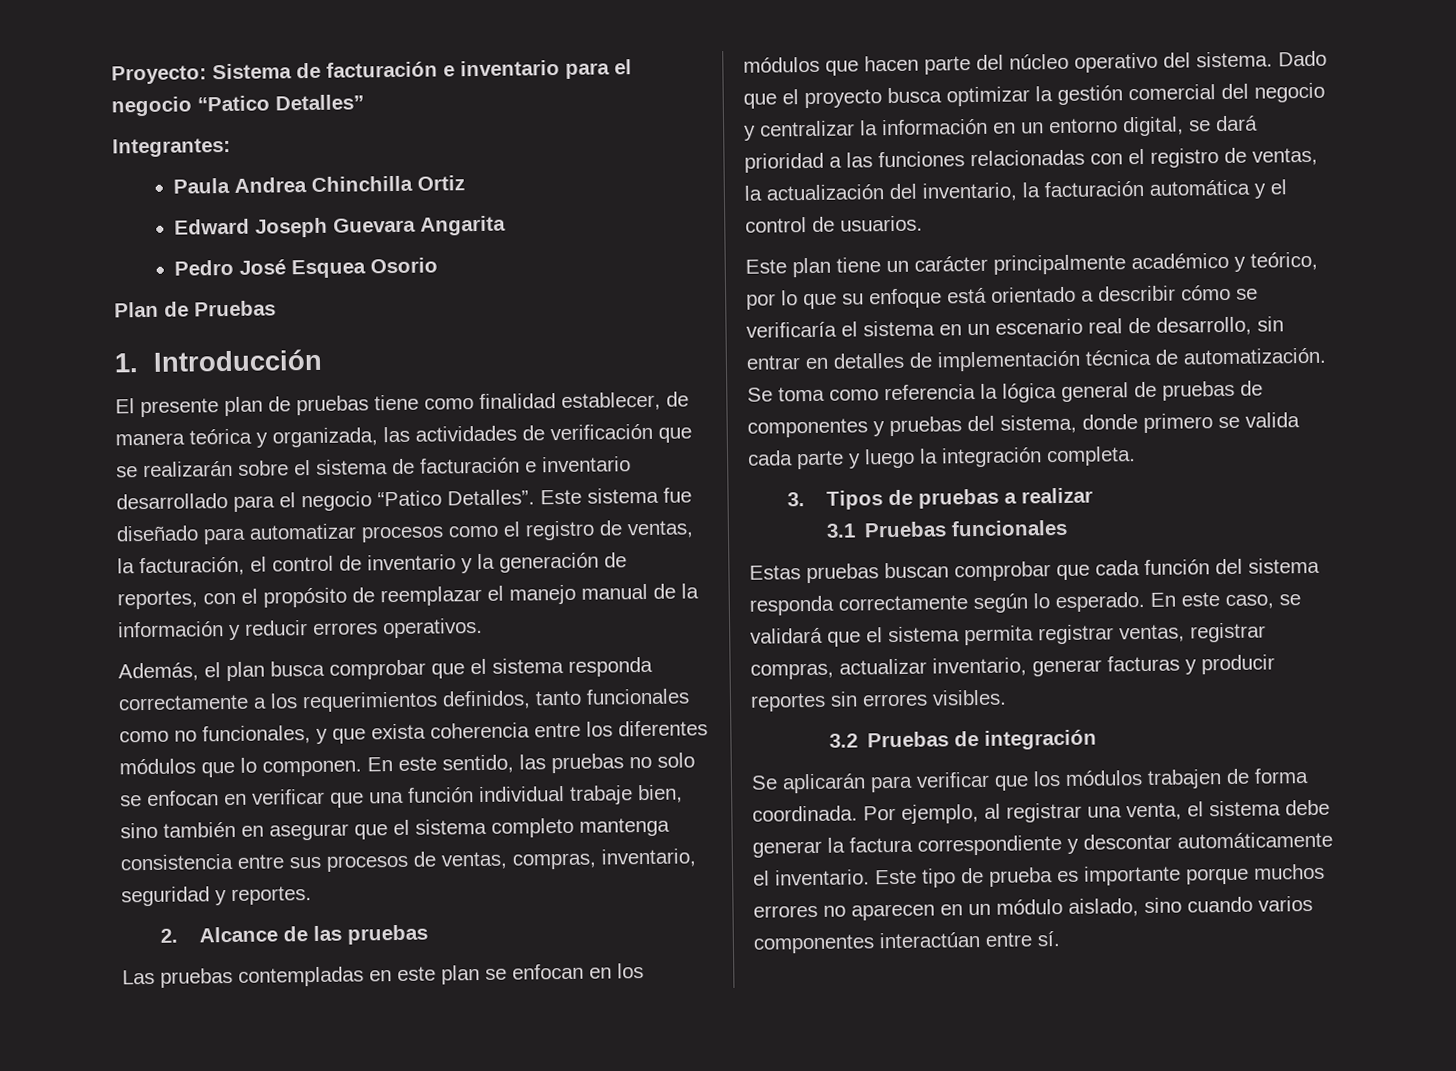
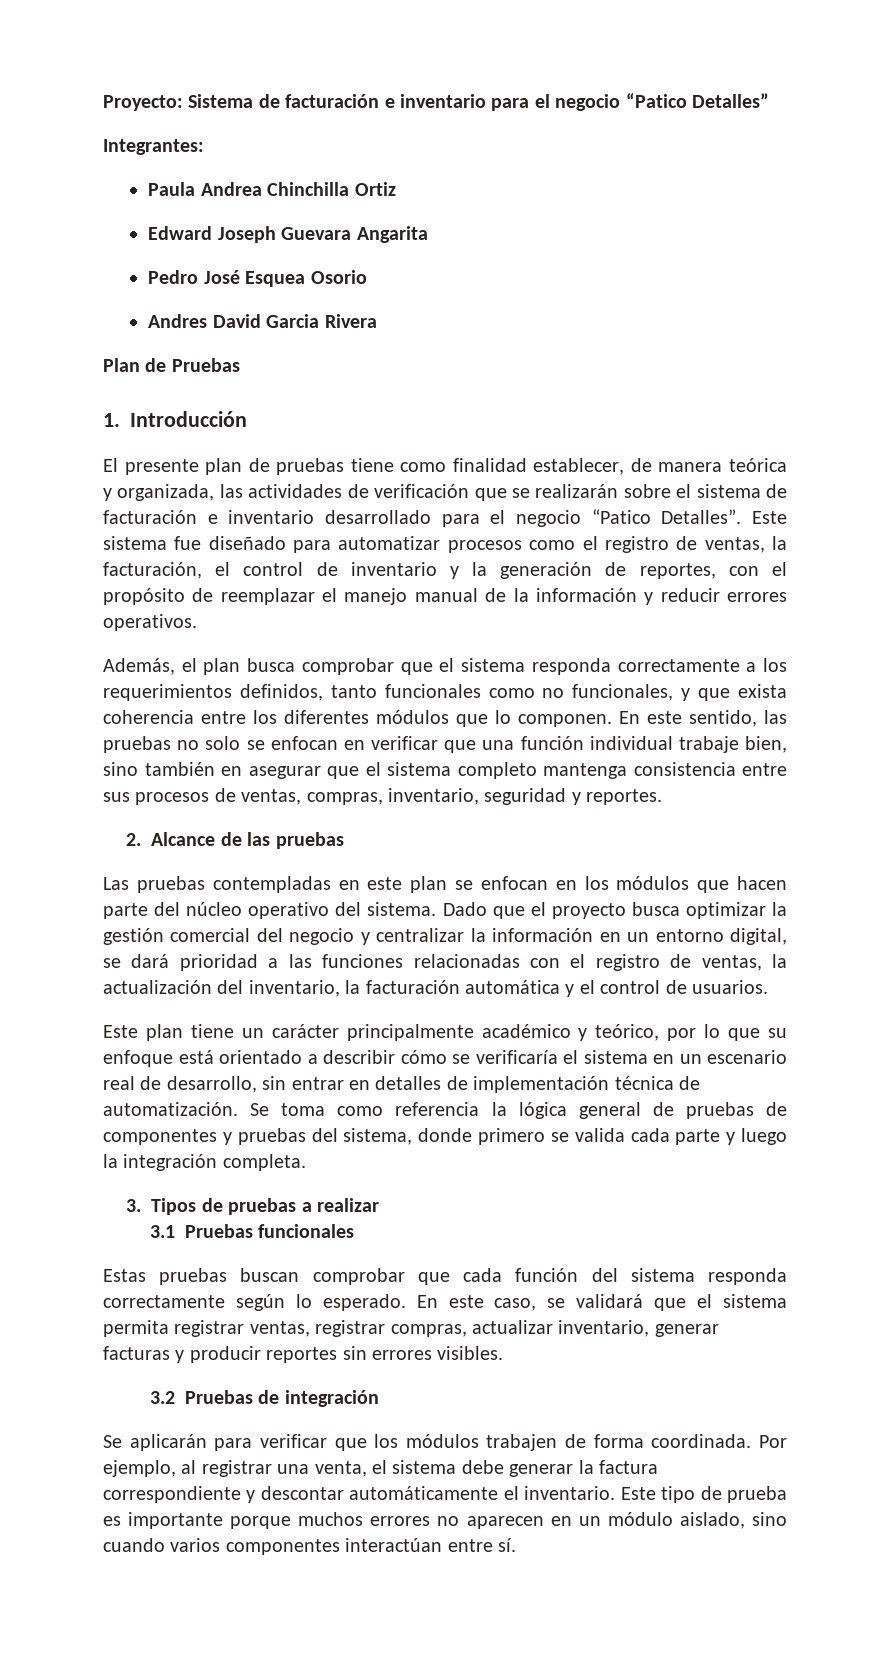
+ Andres David Garcia Rivera

